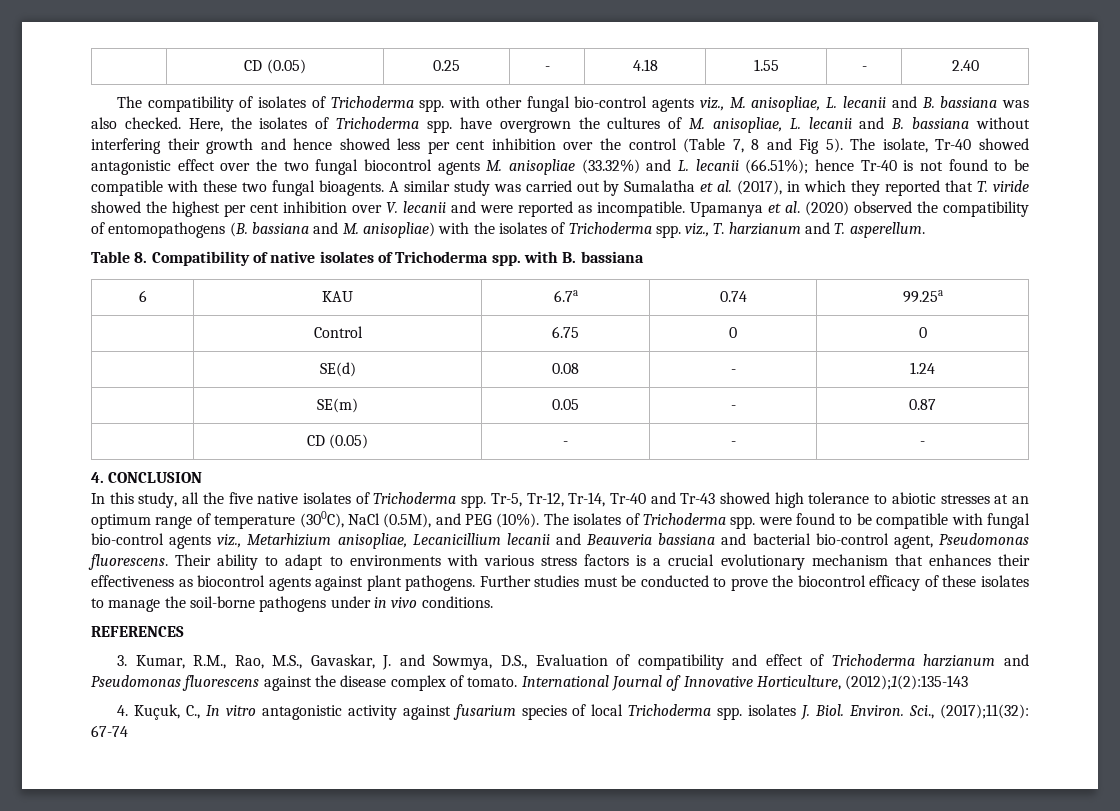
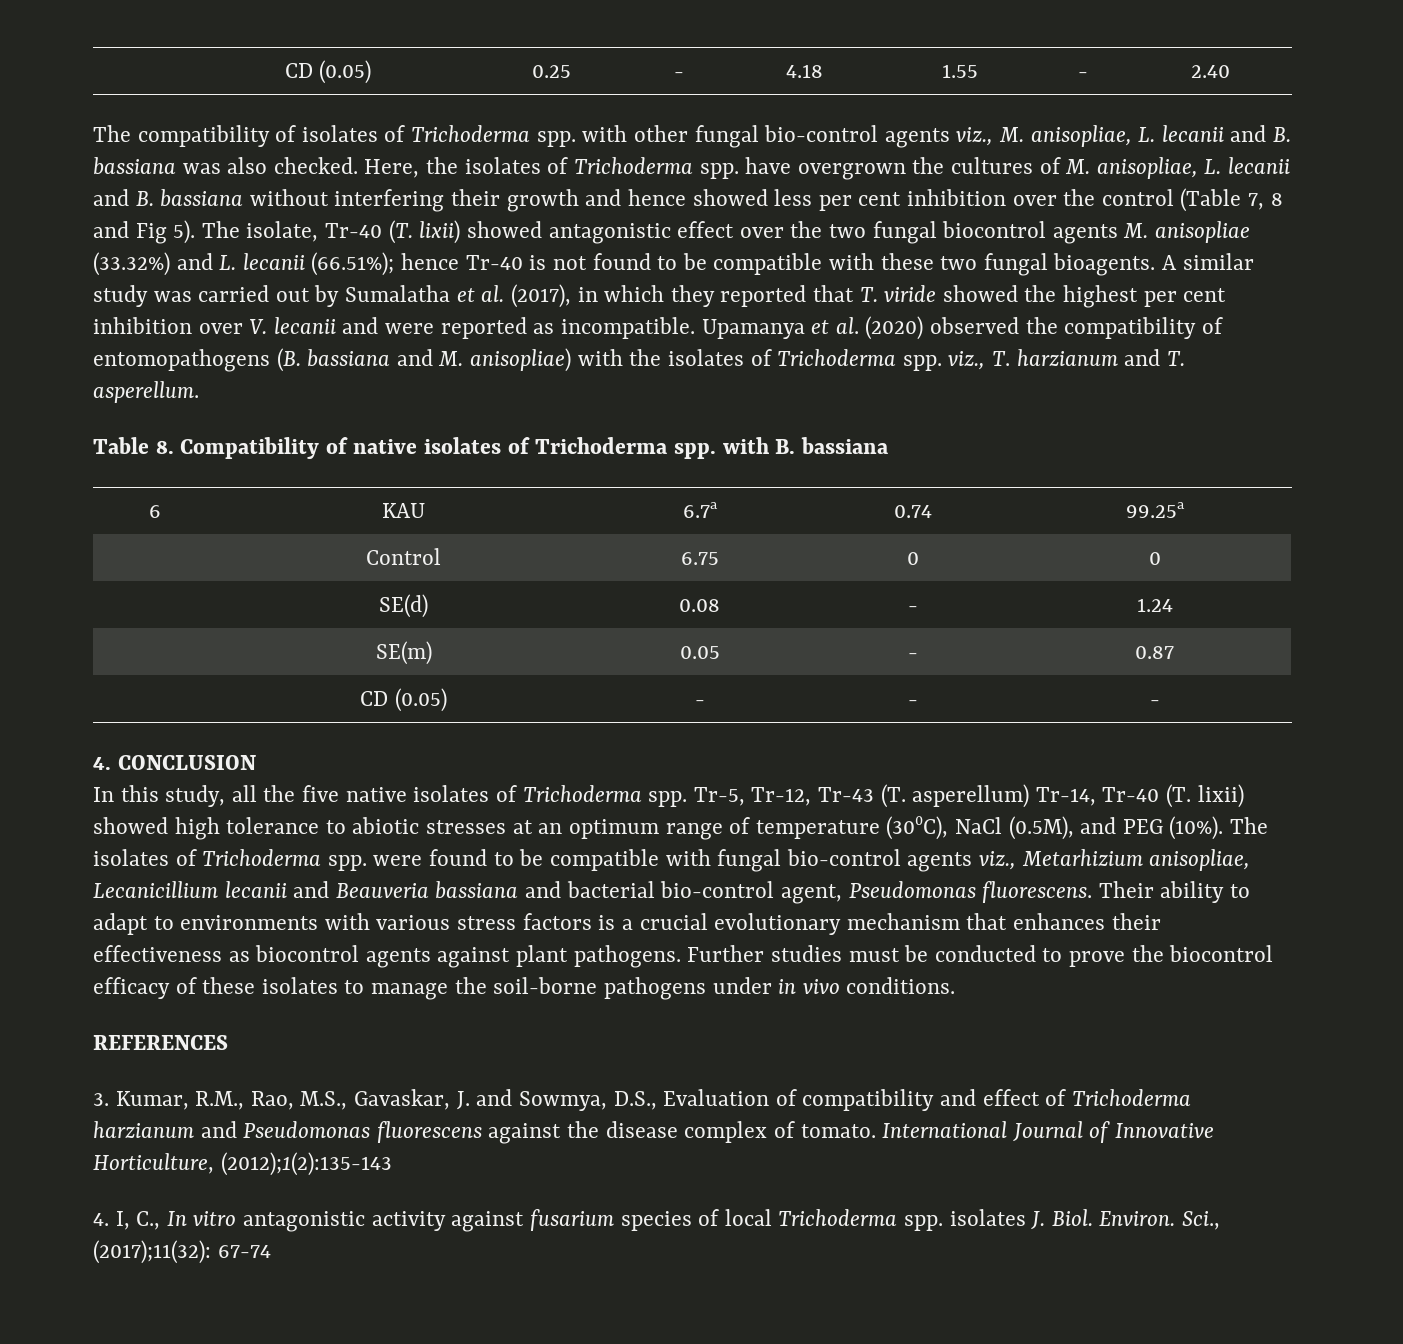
- The isolate, Tr-40 showed antagonistic effect over the two fungal biocontrol agents M. anisopliae (33.32%) and L. lecanii (66.51%); hence Tr-40 is not found to be compatible with these two fungal bioagents.
+ The isolate, Tr-40 (T. lixii) showed antagonistic effect over the two fungal biocontrol agents M. anisopliae (33.32%) and L. lecanii (66.51%); hence Tr-40 is not found to be compatible with these two fungal bioagents.
- Tr-5, Tr-12, Tr-14, Tr-40 and Tr-43 showed high tolerance to abiotic stresses at an optimum range of temperature (300C), NaCl (0.5M), and PEG (10%).
+ Tr-5, Tr-12, Tr-43 (T. asperellum) Tr-14, Tr-40 (T. lixii) showed high tolerance to abiotic stresses at an optimum range of temperature (300C), NaCl (0.5M), and PEG (10%).
- 4. Kuçuk, C., In vitro antagonistic activity against fusarium species of local Trichoderma spp. isolates J. Biol.
+ 4. I, C., In vitro antagonistic activity against fusarium species of local Trichoderma spp. isolates J. Biol.

